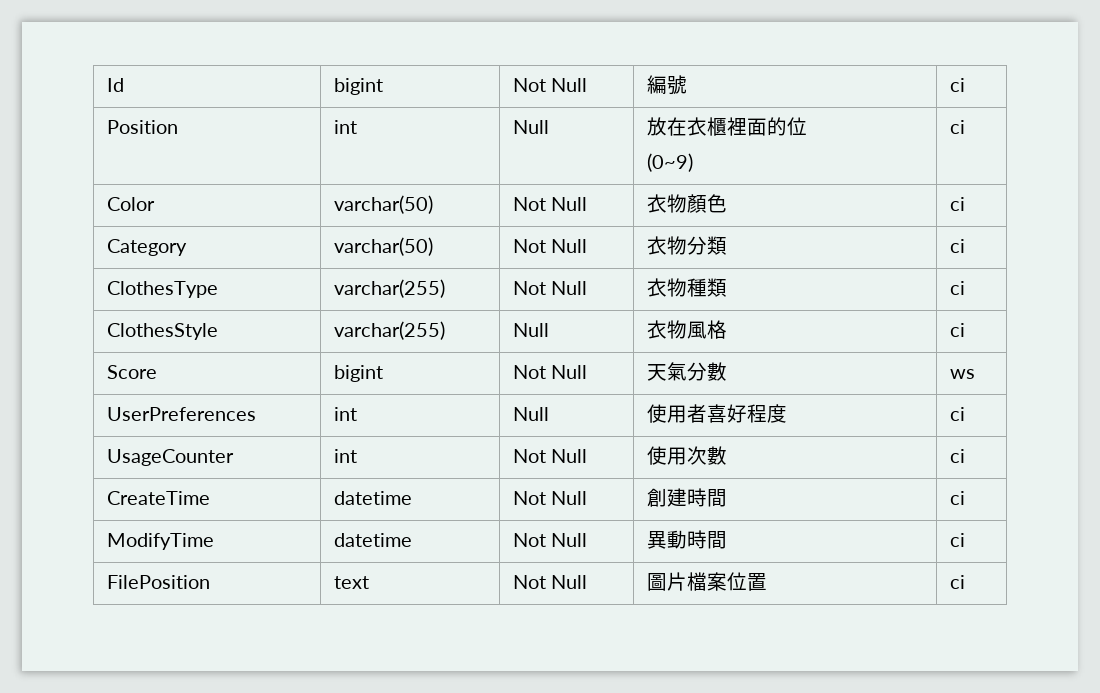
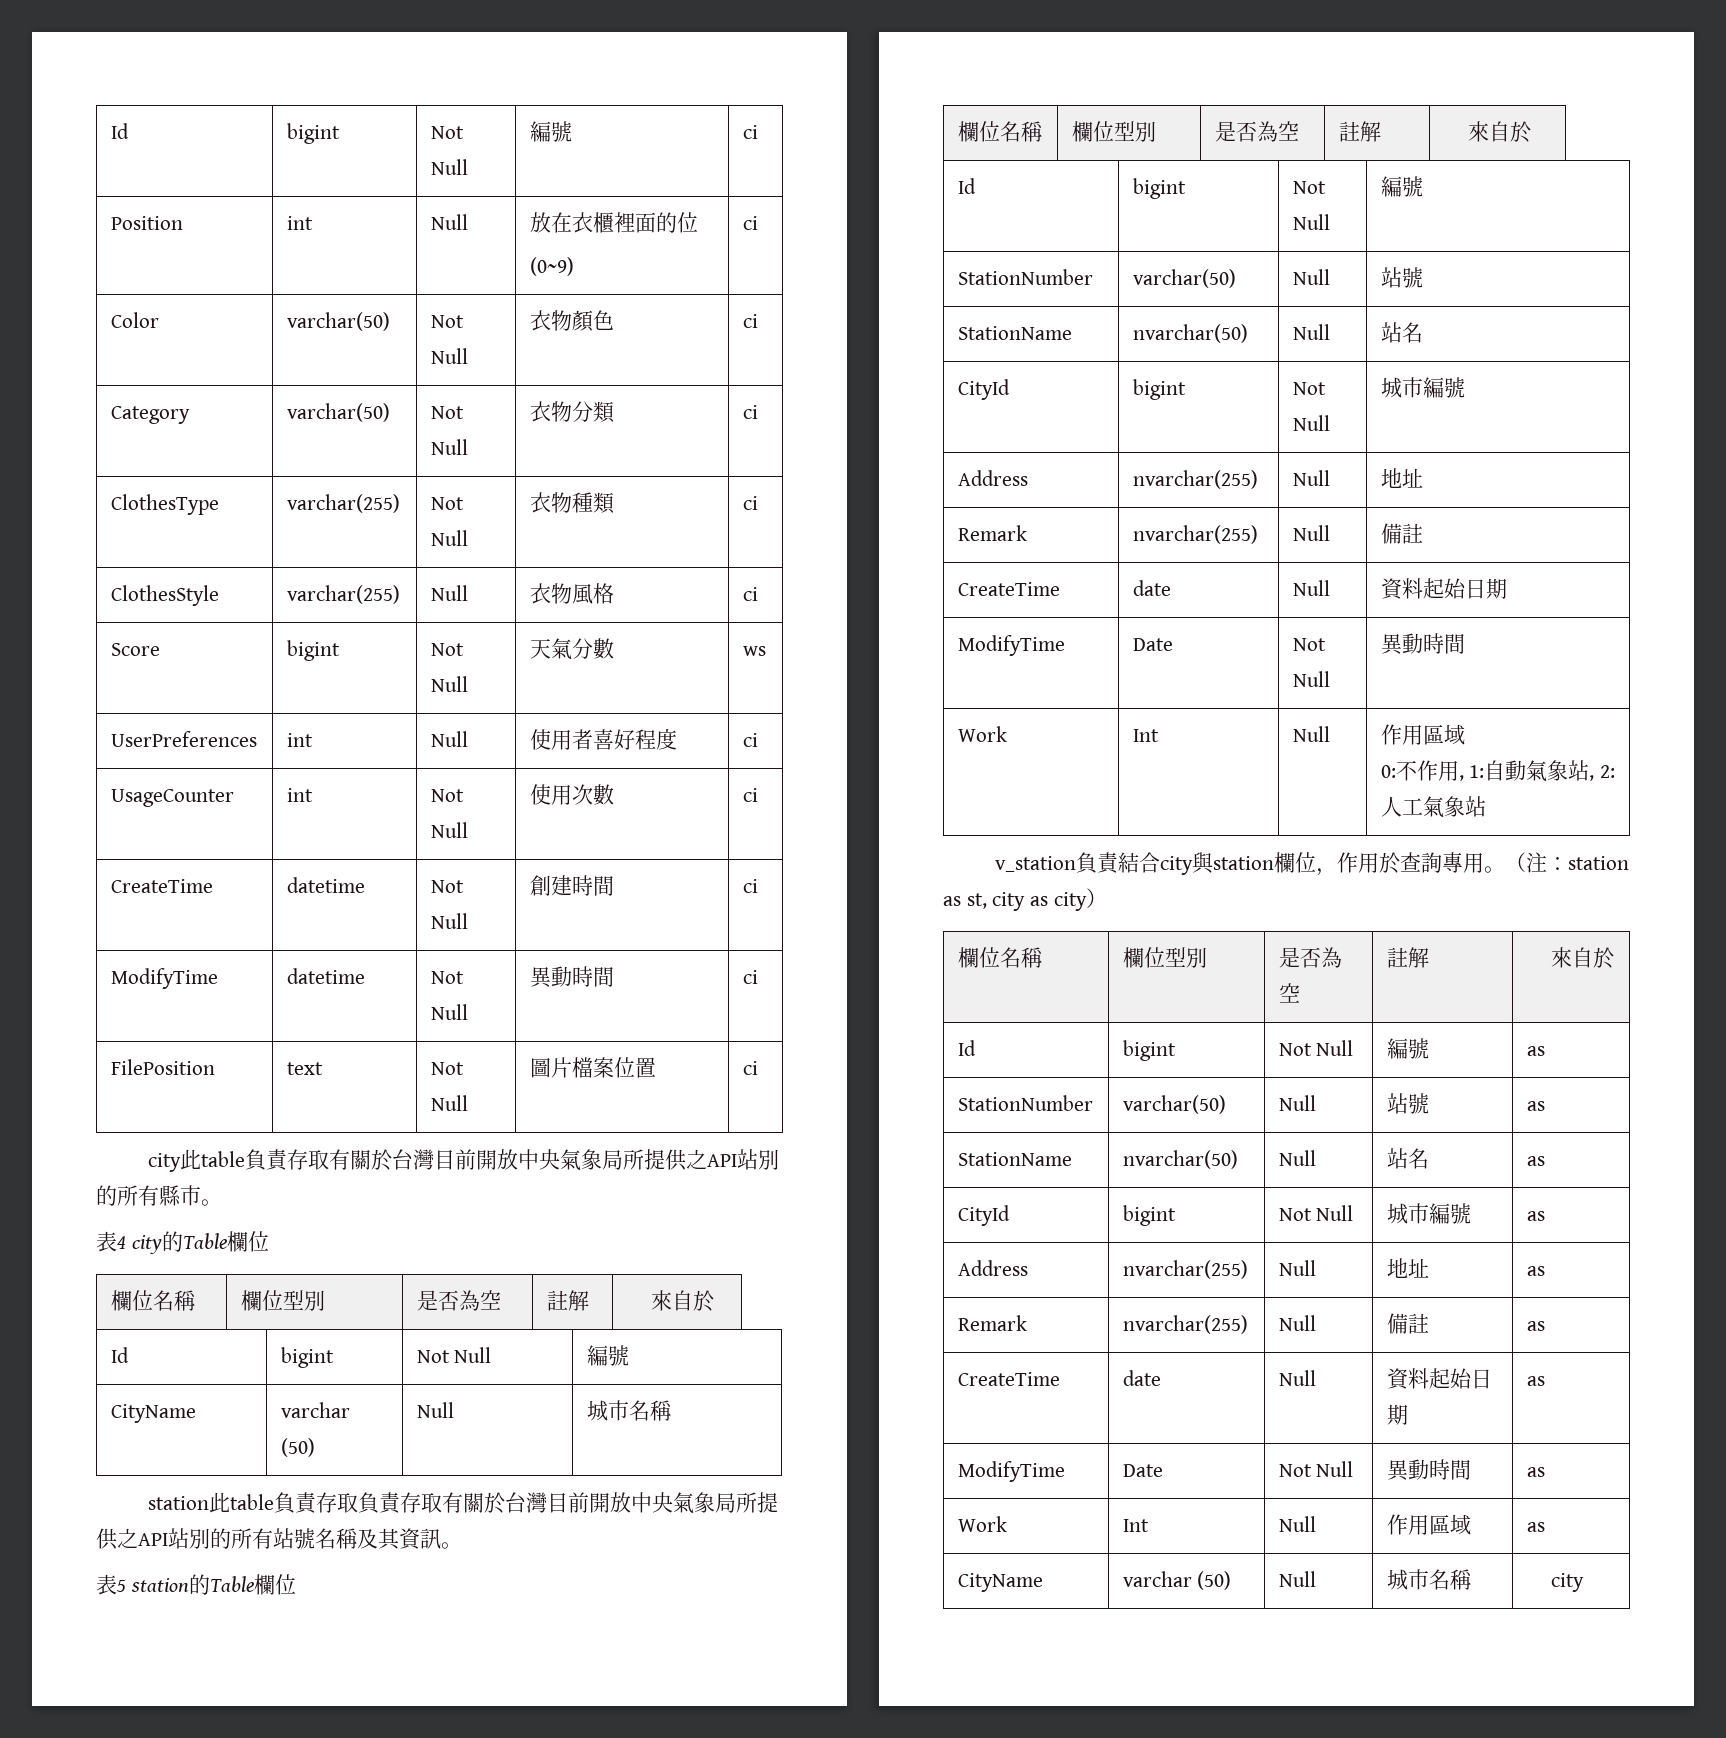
+ city此table負責存取有關於台灣目前開放中央氣象局所提供之API站別的所有縣市。
+ 表4 city的Table欄位
+ 欄位名稱 | 欄位型別 | 是否為空 | 註解 | 來自於
+ Id | bigint | Not Null | 編號
+ CityName | varchar (50) | Null | 城市名稱
+ station此table負責存取負責存取有關於台灣目前開放中央氣象局所提供之API站別的所有站號名稱及其資訊。
+ 表5 station的Table欄位
+ 欄位名稱 | 欄位型別 | 是否為空 | 註解 | 來自於
+ Id | bigint | Not Null | 編號
+ StationNumber | varchar(50) | Null | 站號
+ StationName | nvarchar(50) | Null | 站名
+ CityId | bigint | Not Null | 城市編號
+ Address | nvarchar(255) | Null | 地址
+ Remark | nvarchar(255) | Null | 備註
+ CreateTime | date | Null | 資料起始日期
+ ModifyTime | Date | Not Null | 異動時間
+ Work | Int | Null | 作用區域
+ 0:不作用, 1:自動氣象站, 2:人工氣象站
+ v_station負責結合city與station欄位，作用於查詢專用。（注：station as st, city as city）
+ 欄位名稱 | 欄位型別 | 是否為空 | 註解 | 來自於
+ Id | bigint | Not Null | 編號 | as
+ StationNumber | varchar(50) | Null | 站號 | as
+ StationName | nvarchar(50) | Null | 站名 | as
+ CityId | bigint | Not Null | 城市編號 | as
+ Address | nvarchar(255) | Null | 地址 | as
+ Remark | nvarchar(255) | Null | 備註 | as
+ CreateTime | date | Null | 資料起始日期 | as
+ ModifyTime | Date | Not Null | 異動時間 | as
+ Work | Int | Null | 作用區域 | as
+ CityName | varchar (50) | Null | 城市名稱 | city

